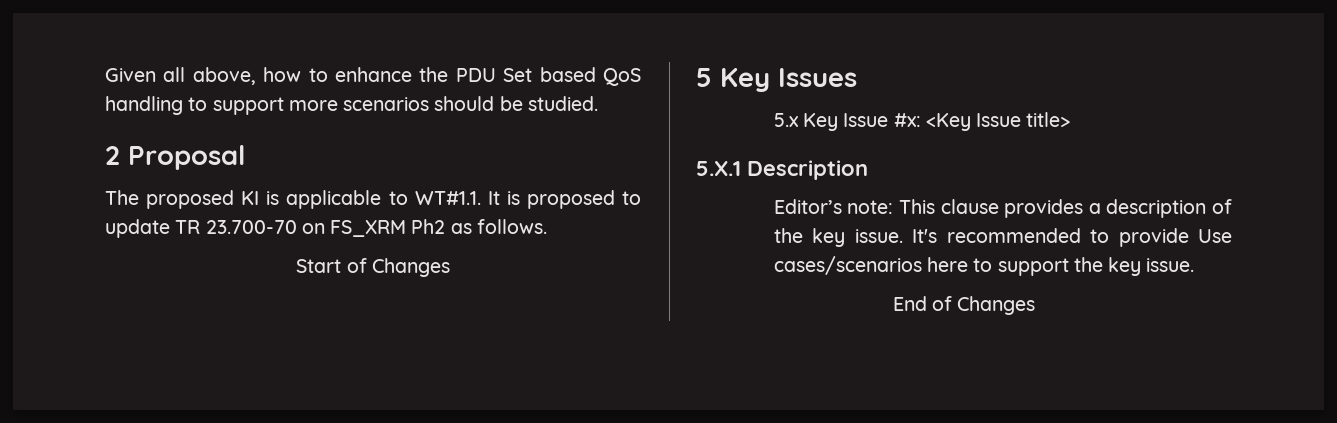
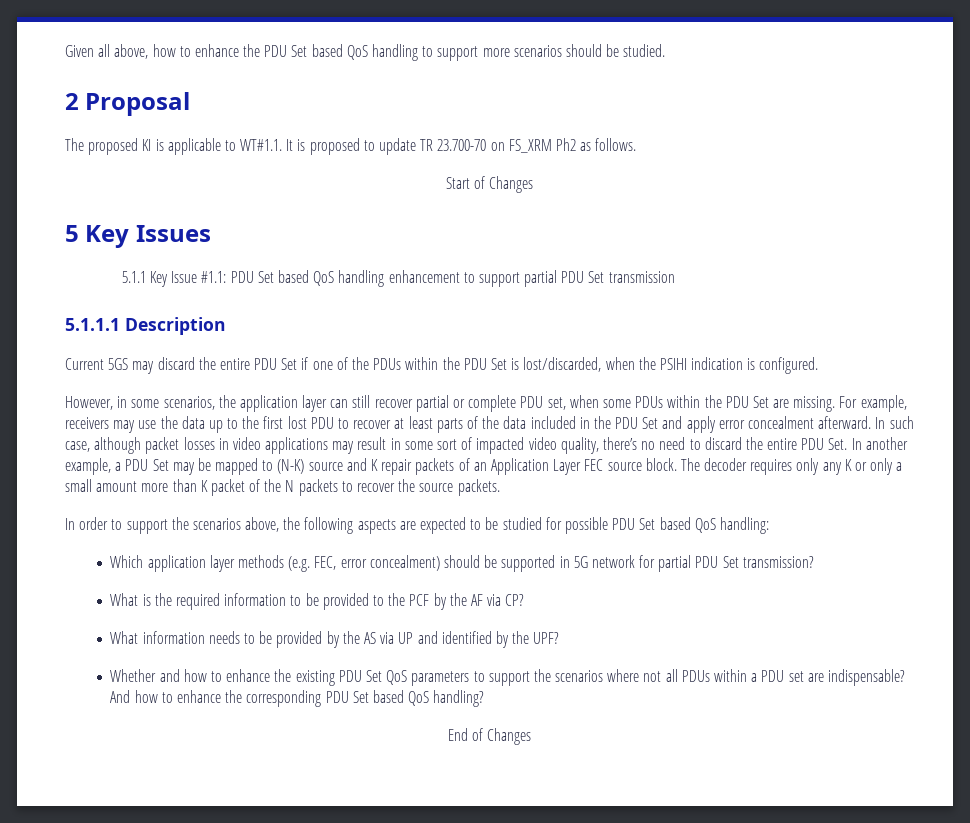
- 5.x Key Issue #x: <Key Issue title>
- 5.X.1 Description
- Editor’s note: This clause provides a description of the key issue. It's recommended to provide Use cases/scenarios here to support the key issue.
+ 5.1.1 Key Issue #1.1: PDU Set based QoS handling enhancement to support partial PDU Set transmission
+ 5.1.1.1 Description
+ Current 5GS may discard the entire PDU Set if one of the PDUs within the PDU Set is lost/discarded, when the PSIHI indication is configured.
+ However, in some scenarios, the application layer can still recover partial or complete PDU set, when some PDUs within the PDU Set are missing. For example, receivers may use the data up to the first lost PDU to recover at least parts of the data included in the PDU Set and apply error concealment afterward. In such case, although packet losses in video applications may result in some sort of impacted video quality, there’s no need to discard the entire PDU Set. In another example, a PDU Set may be mapped to (N-K) source and K repair packets of an Application Layer FEC source block. The decoder requires only any K or only a small amount more than K packet of the N packets to recover the source packets.
+ In order to support the scenarios above, the following aspects are expected to be studied for possible PDU Set based QoS handling:
+ Which application layer methods (e.g. FEC, error concealment) should be supported in 5G network for partial PDU Set transmission?
+ What is the required information to be provided to the PCF by the AF via CP?
+ What information needs to be provided by the AS via UP and identified by the UPF?
+ Whether and how to enhance the existing PDU Set QoS parameters to support the scenarios where not all PDUs within a PDU set are indispensable? And how to enhance the corresponding PDU Set based QoS handling?

